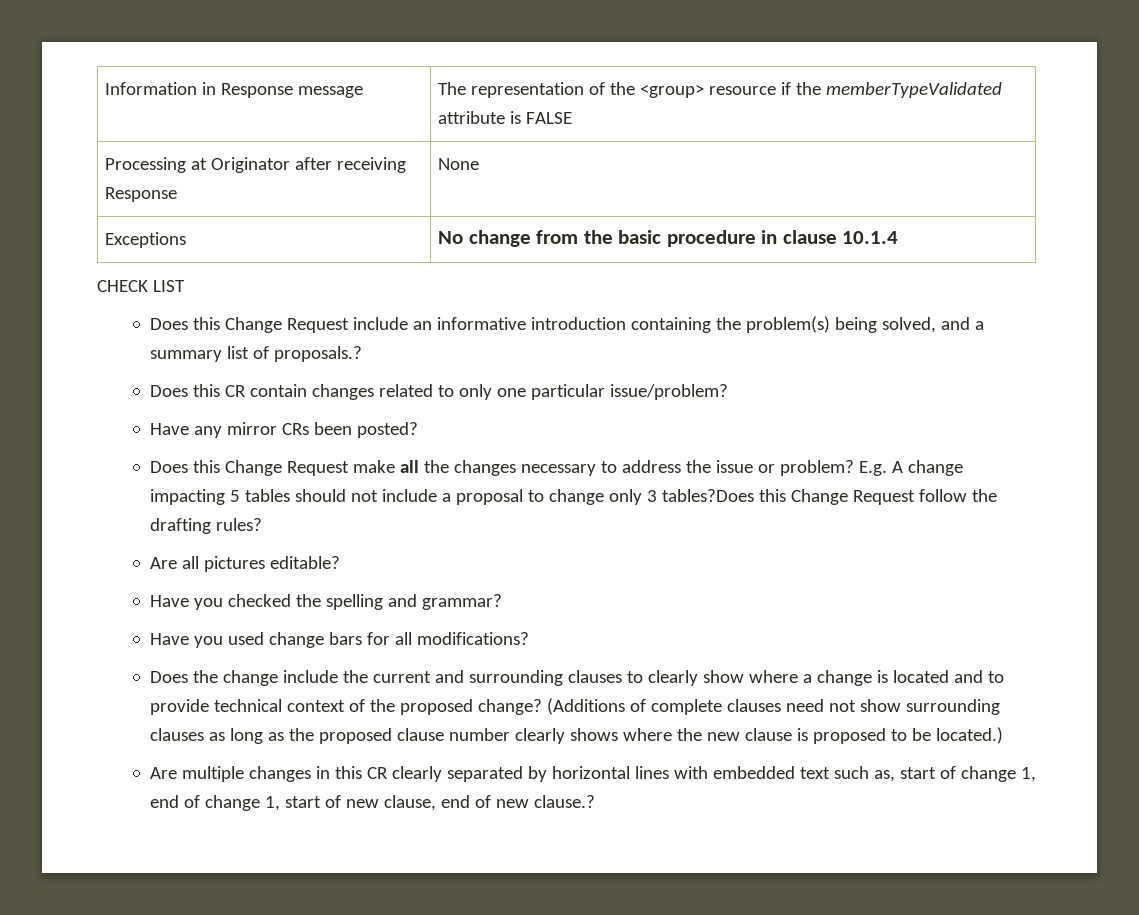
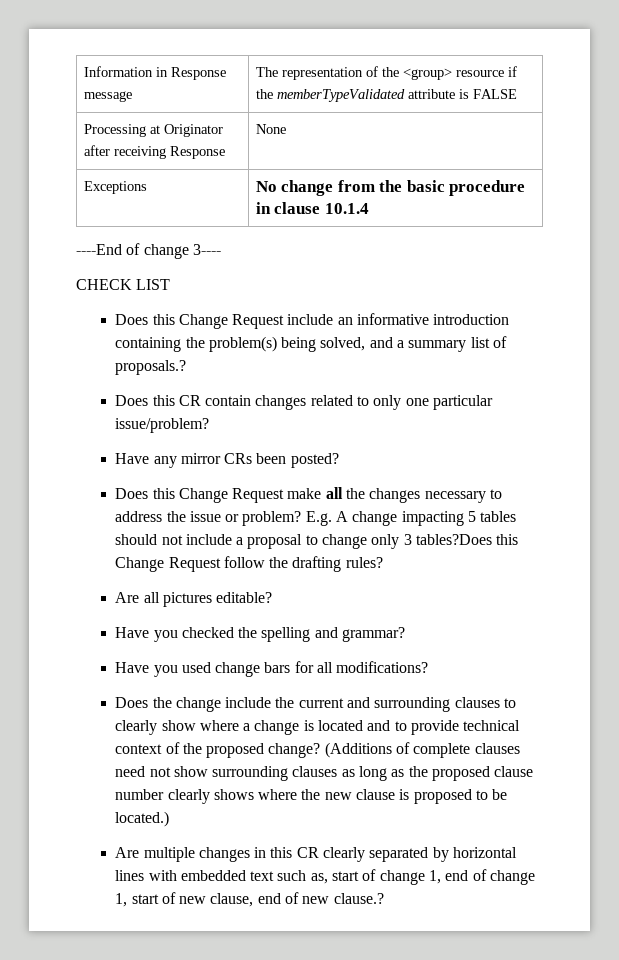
+ ----End of change 3----

